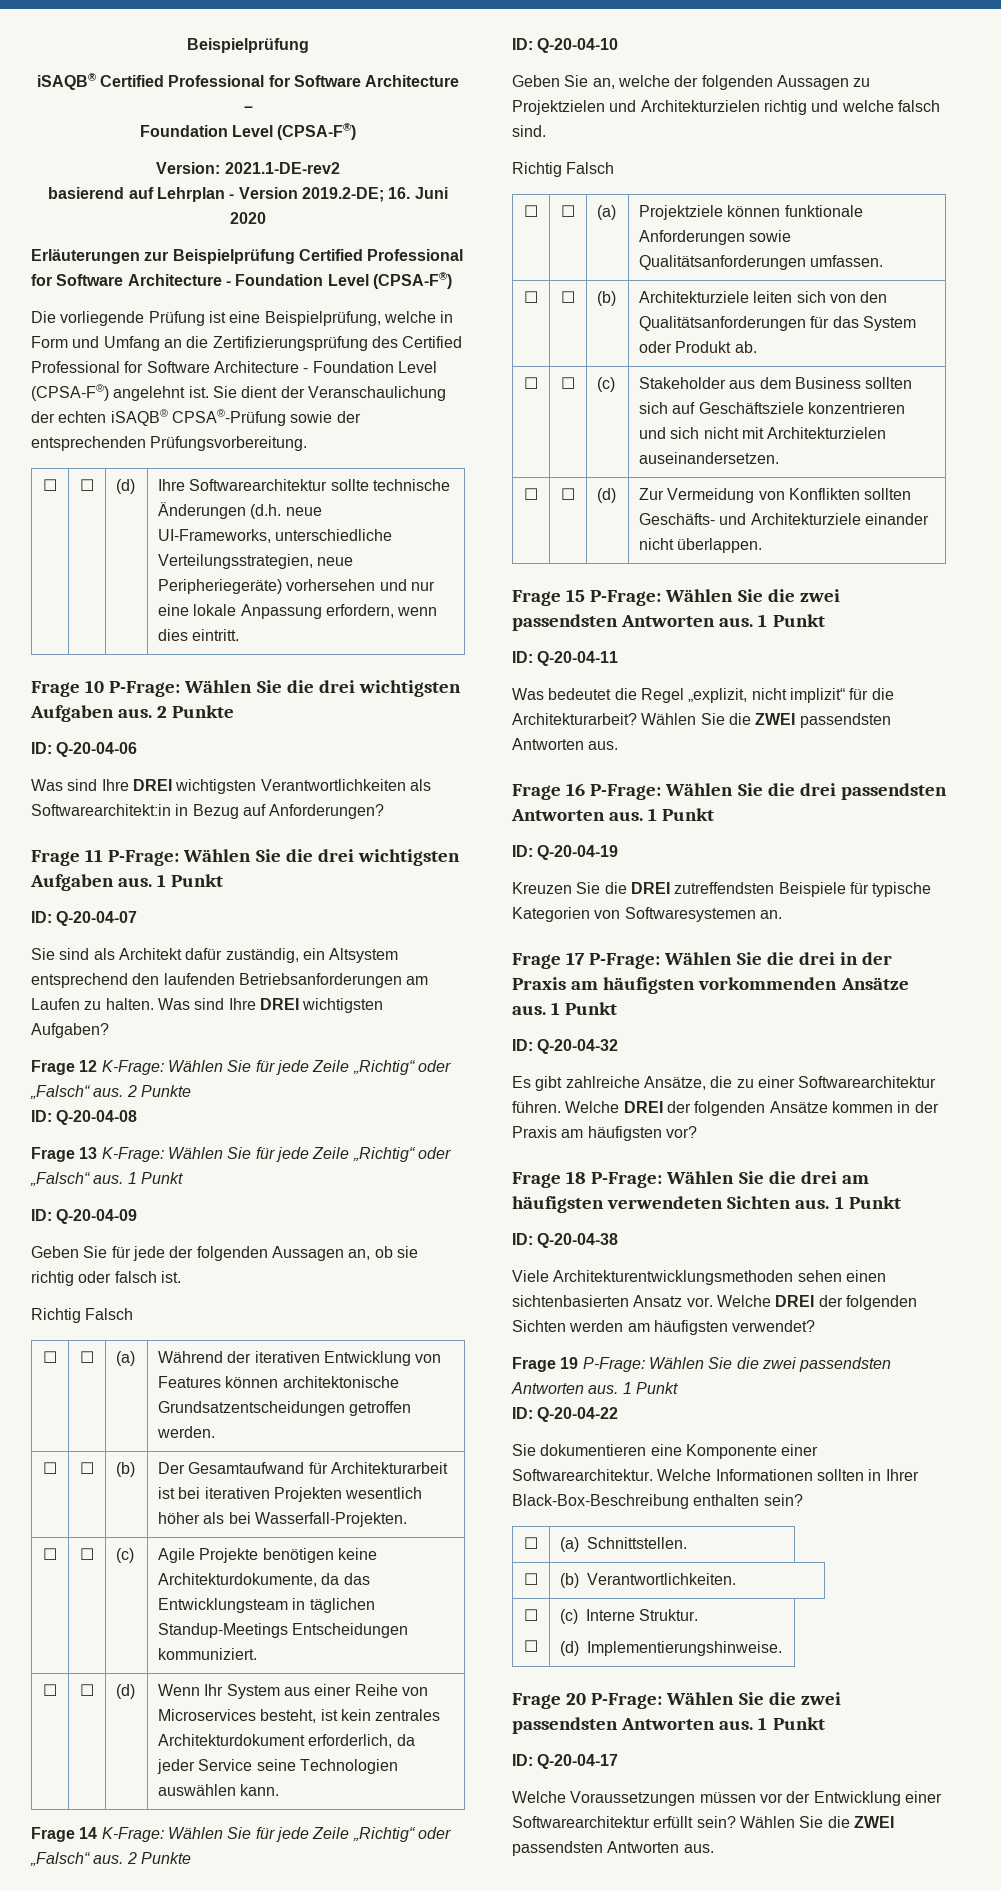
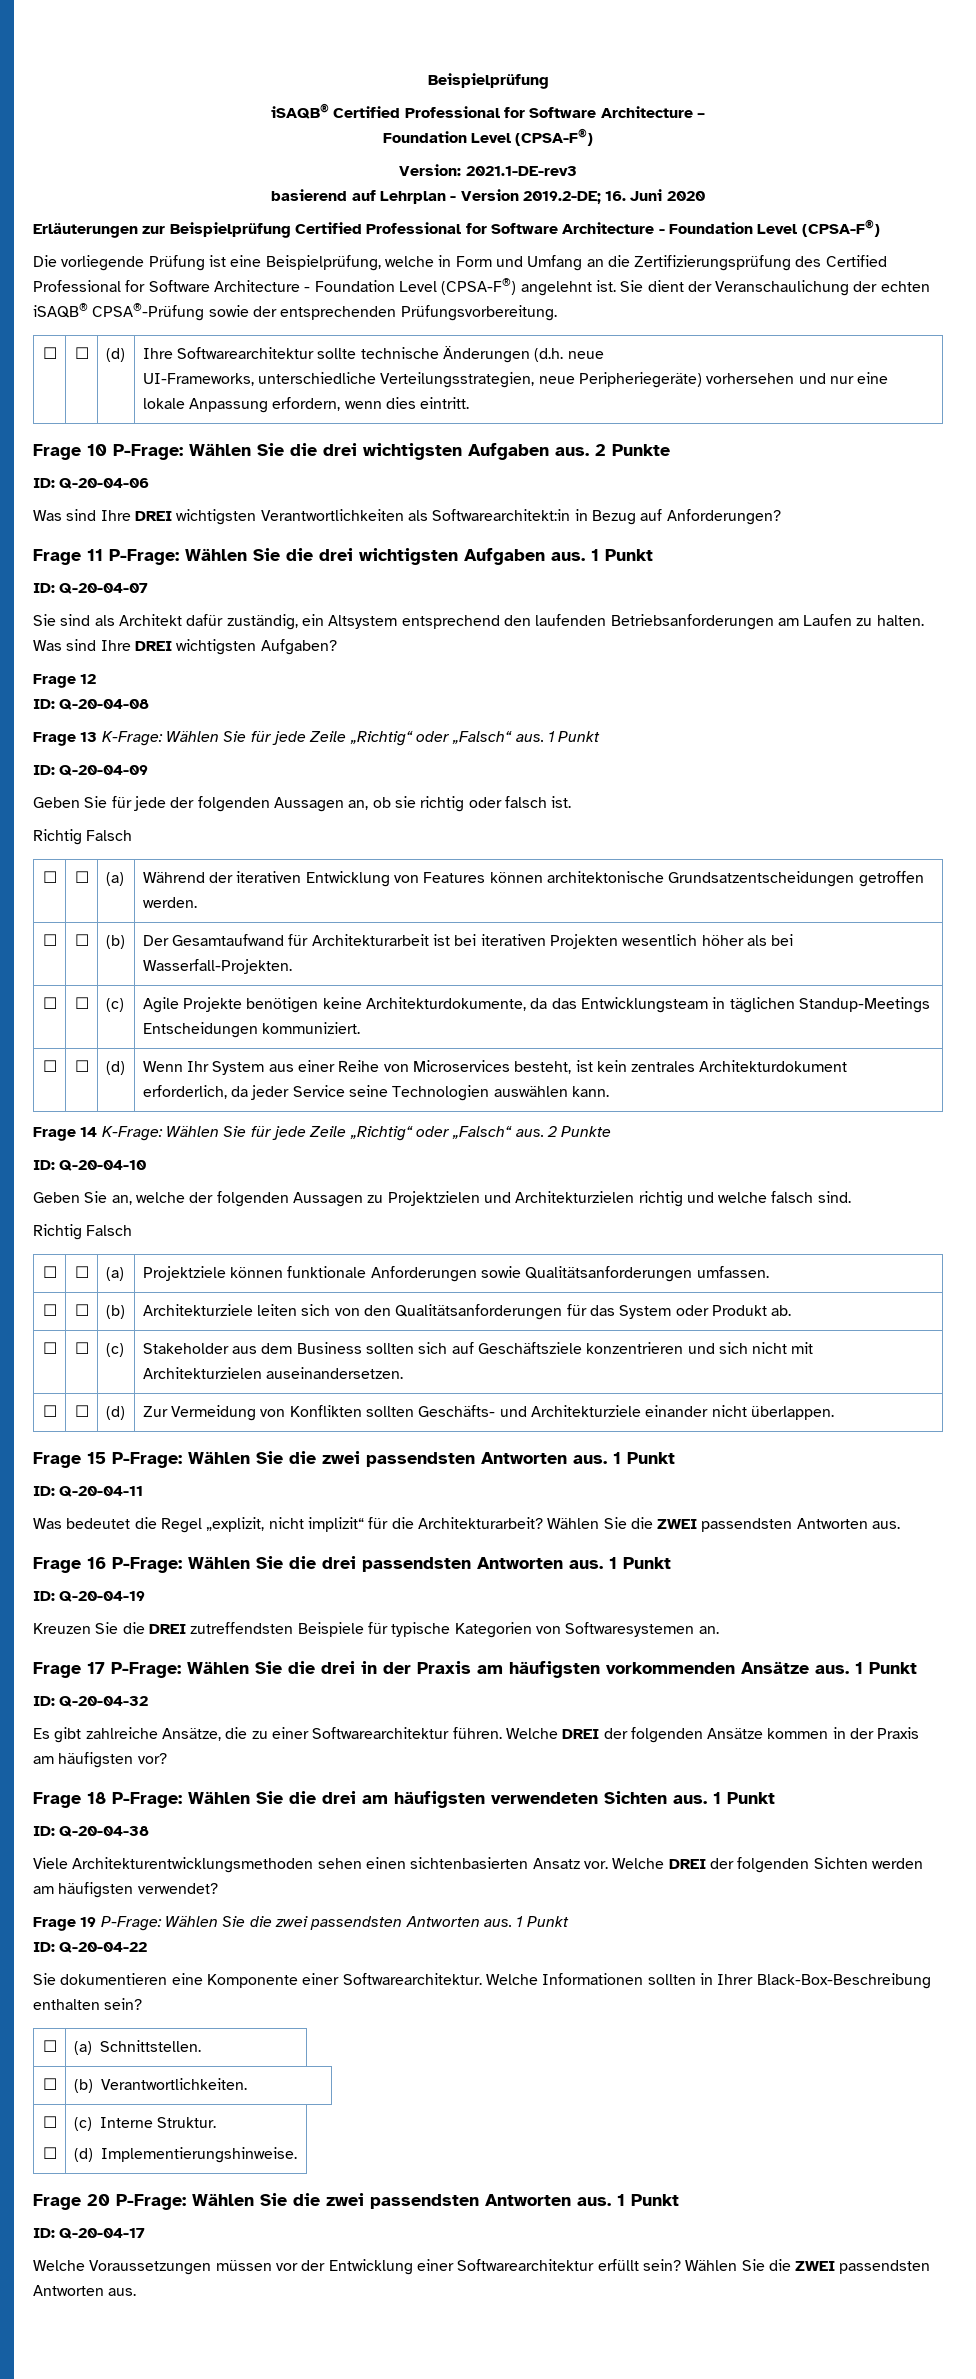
- Version: 2021.1-DE-rev2
+ Version: 2021.1-DE-rev3
- Frage 12 K-Frage: Wählen Sie für jede Zeile „Richtig“ oder „Falsch“ aus. 2 Punkte
+ Frage 12

